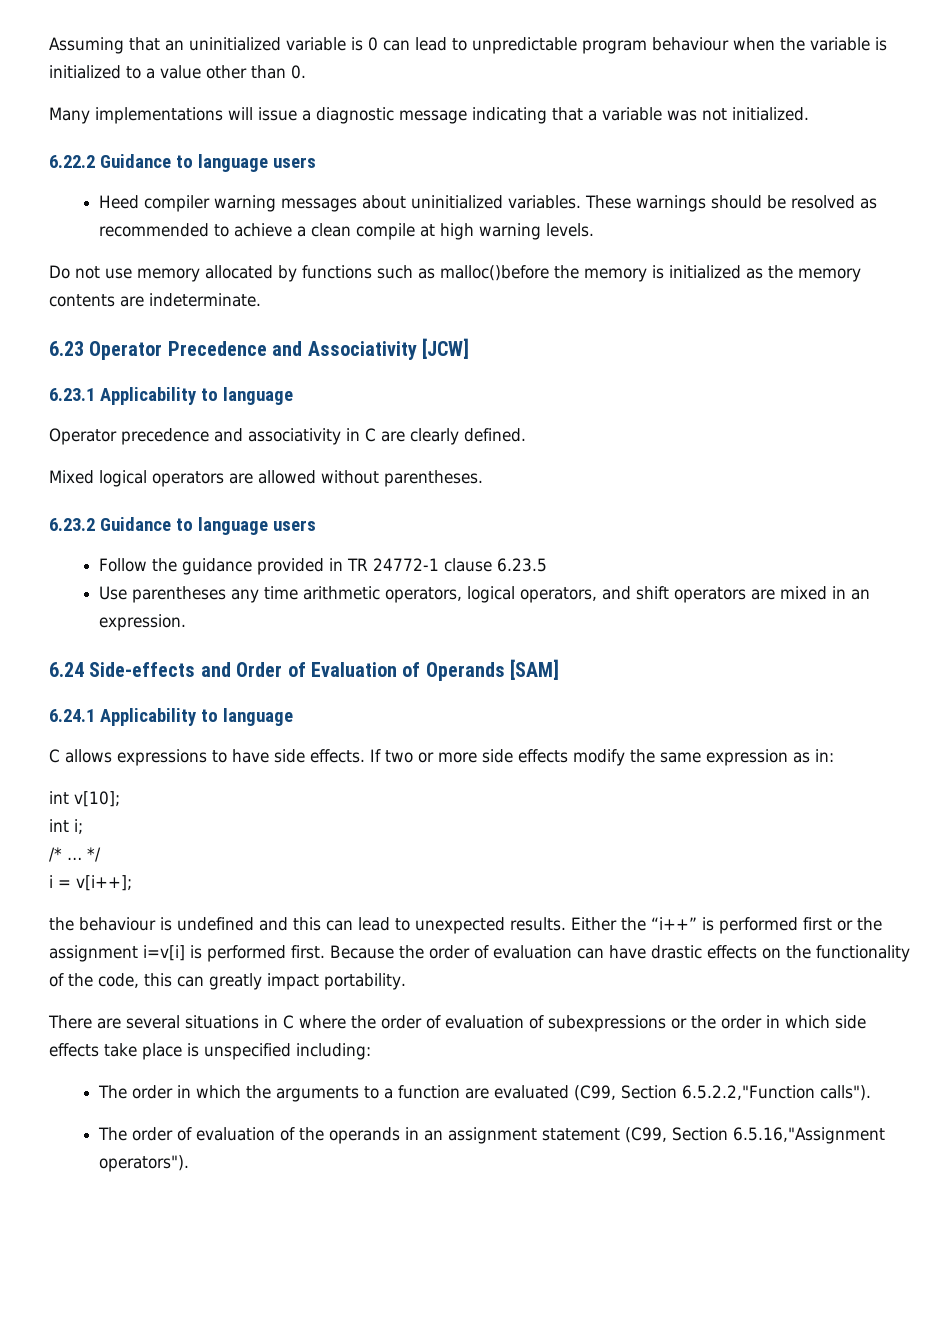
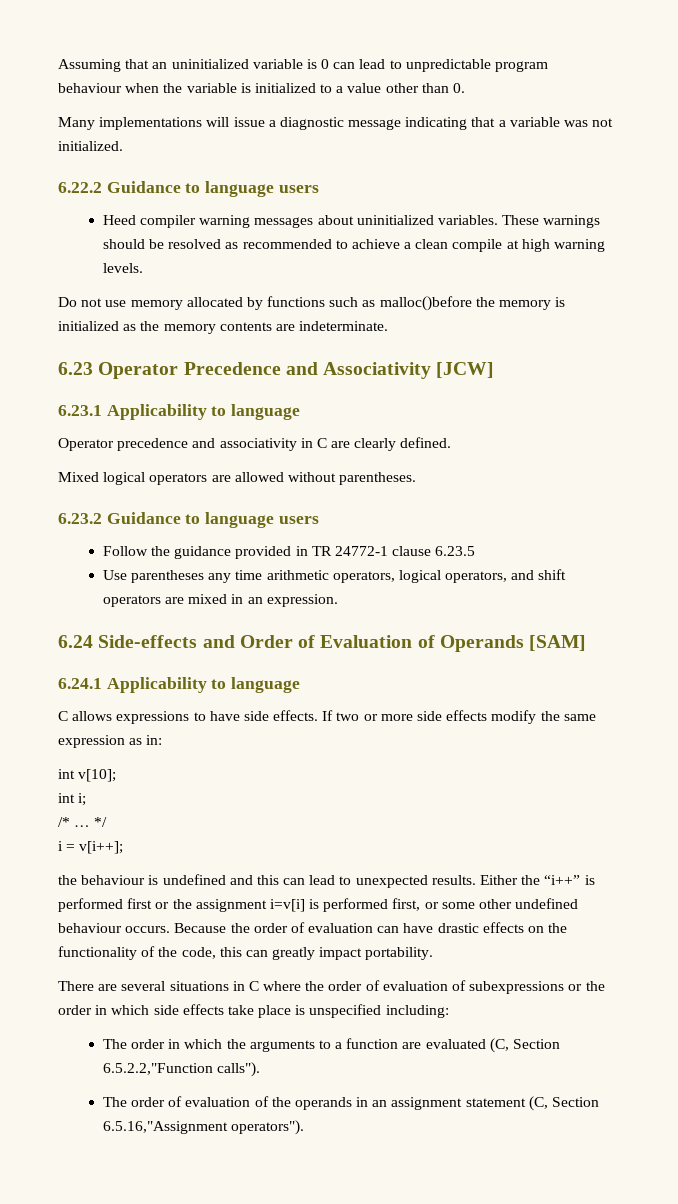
- Either the “i++” is performed first or the assignment i=v[i] is performed first.
+ Either the “i++” is performed first or the assignment i=v[i] is performed first, or some other undefined behaviour occurs.
- The order in which the arguments to a function are evaluated (C99, Section 6.5.2.2,"Function calls").
+ The order in which the arguments to a function are evaluated (C, Section 6.5.2.2,"Function calls").
- The order of evaluation of the operands in an assignment statement (C99, Section 6.5.16,"Assignment operators").
+ The order of evaluation of the operands in an assignment statement (C, Section 6.5.16,"Assignment operators").

